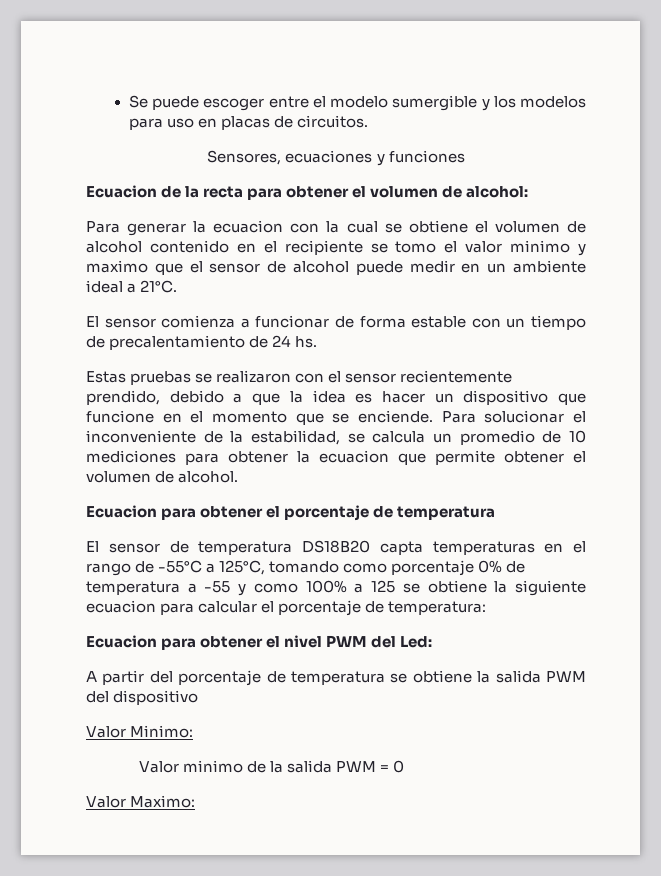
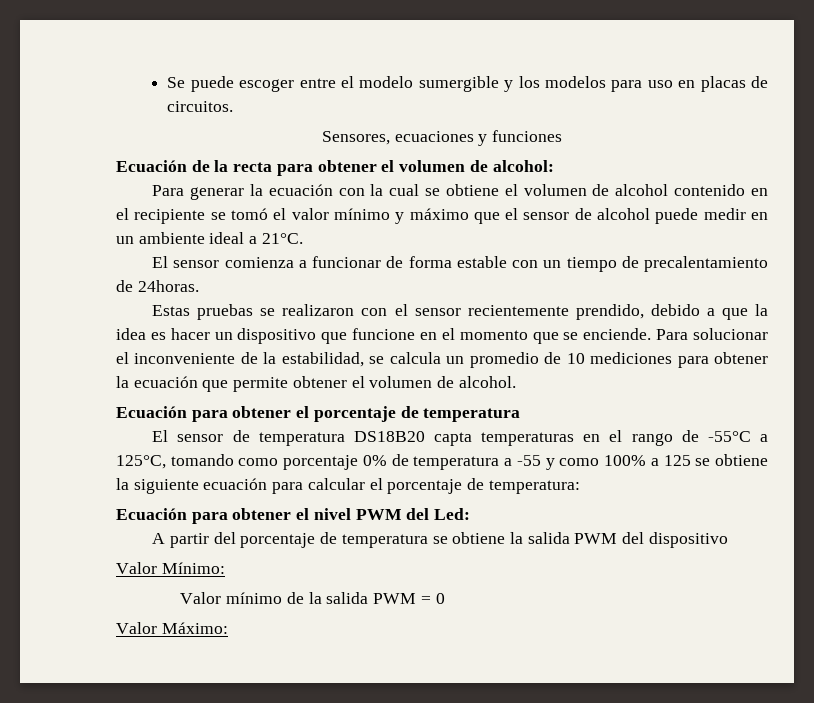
- Ecuacion de la recta para obtener el volumen de alcohol:
+ Ecuación de la recta para obtener el volumen de alcohol:
- Para generar la ecuacion con la cual se obtiene el volumen de alcohol contenido en el recipiente se tomo el valor minimo y maximo que el sensor de alcohol puede medir en un ambiente ideal a 21°C.
+ Para generar la ecuación con la cual se obtiene el volumen de alcohol contenido en el recipiente se tomó el valor mínimo y máximo que el sensor de alcohol puede medir en un ambiente ideal a 21°C.
- El sensor comienza a funcionar de forma estable con un tiempo de precalentamiento de 24 hs.
+ El sensor comienza a funcionar de forma estable con un tiempo de precalentamiento de 24horas.
- Para solucionar el inconveniente de la estabilidad, se calcula un promedio de 10 mediciones para obtener la ecuacion que permite obtener el volumen de alcohol.
+ Para solucionar el inconveniente de la estabilidad, se calcula un promedio de 10 mediciones para obtener la ecuación que permite obtener el volumen de alcohol.
- Ecuacion para obtener el porcentaje de temperatura
+ Ecuación para obtener el porcentaje de temperatura
- El sensor de temperatura DS18B20 capta temperaturas en el rango de -55°C a 125°C, tomando como porcentaje 0% de temperatura a -55 y como 100% a 125 se obtiene la siguiente ecuacion para calcular el porcentaje de temperatura:
+ El sensor de temperatura DS18B20 capta temperaturas en el rango de -55°C a 125°C, tomando como porcentaje 0% de temperatura a -55 y como 100% a 125 se obtiene la siguiente ecuación para calcular el porcentaje de temperatura:
- Ecuacion para obtener el nivel PWM del Led:
+ Ecuación para obtener el nivel PWM del Led:
- Valor Minimo:
- Valor minimo de la salida PWM = 0
+ Valor Mínimo:
+ Valor mínimo de la salida PWM = 0
- Valor Maximo:
+ Valor Máximo:

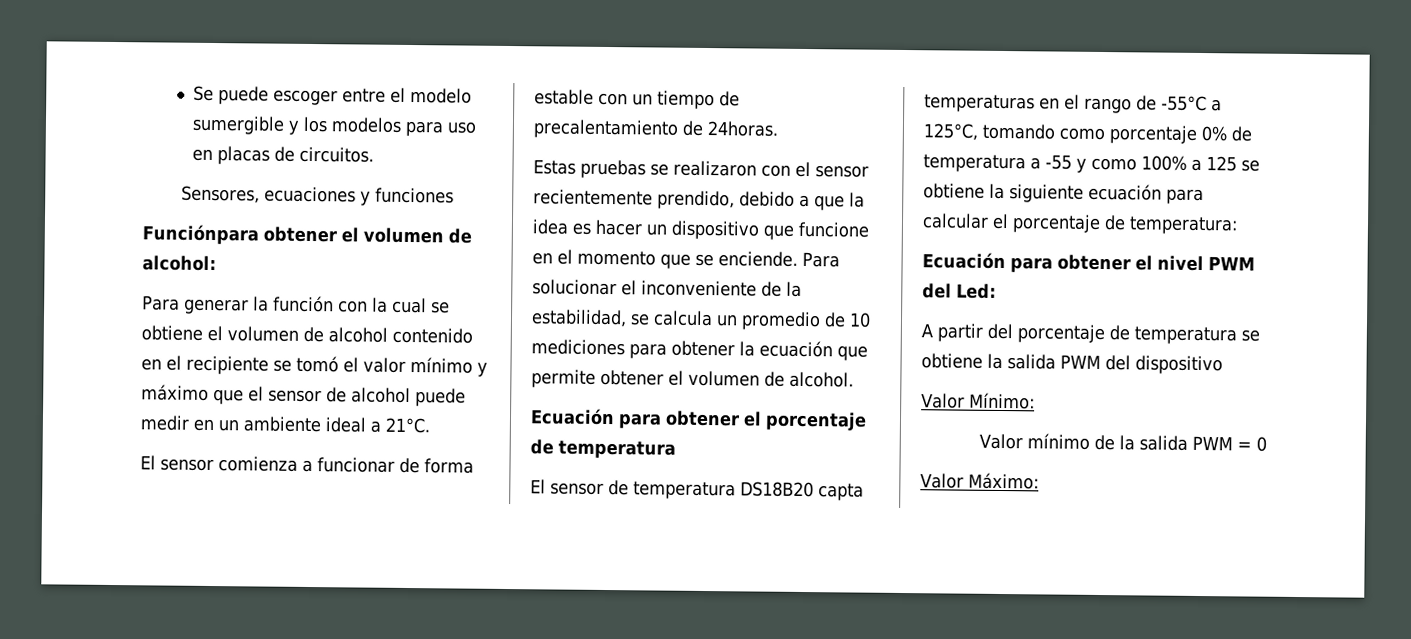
- Ecuación de la recta para obtener el volumen de alcohol:
+ Funciónpara obtener el volumen de alcohol:
- Para generar la ecuación con la cual se obtiene el volumen de alcohol contenido en el recipiente se tomó el valor mínimo y máximo que el sensor de alcohol puede medir en un ambiente ideal a 21°C.
+ Para generar la función con la cual se obtiene el volumen de alcohol contenido en el recipiente se tomó el valor mínimo y máximo que el sensor de alcohol puede medir en un ambiente ideal a 21°C.

